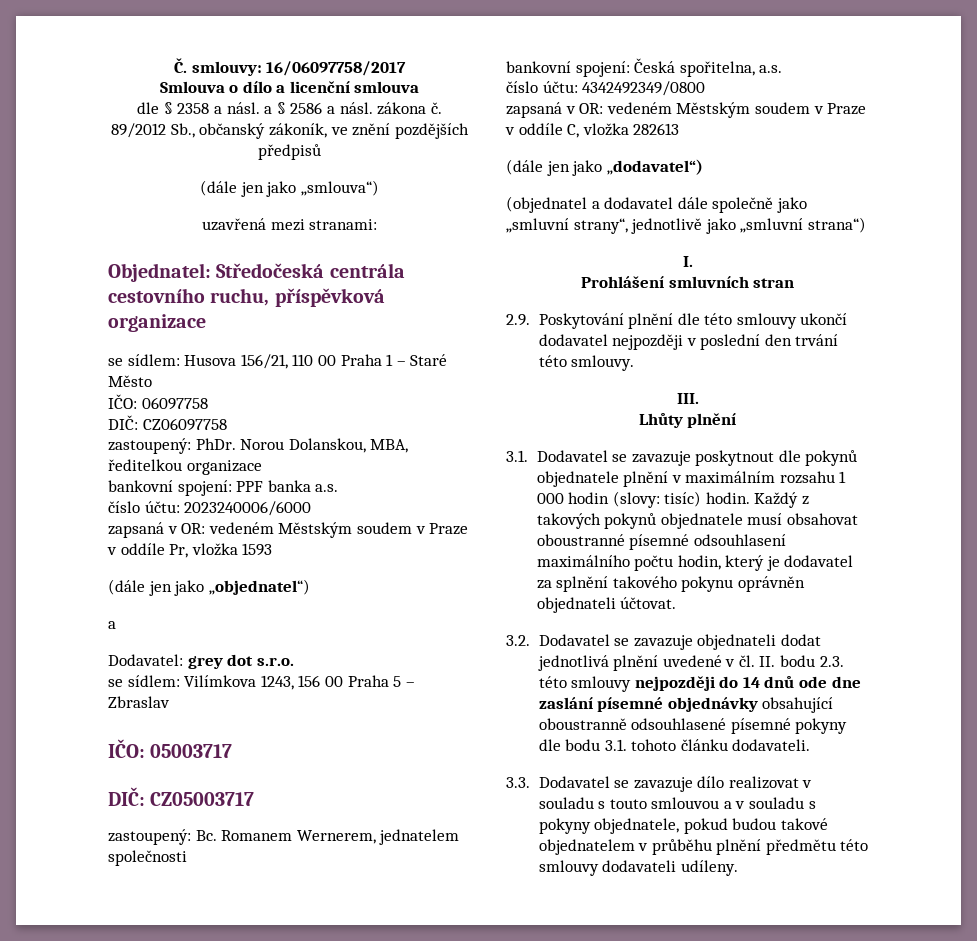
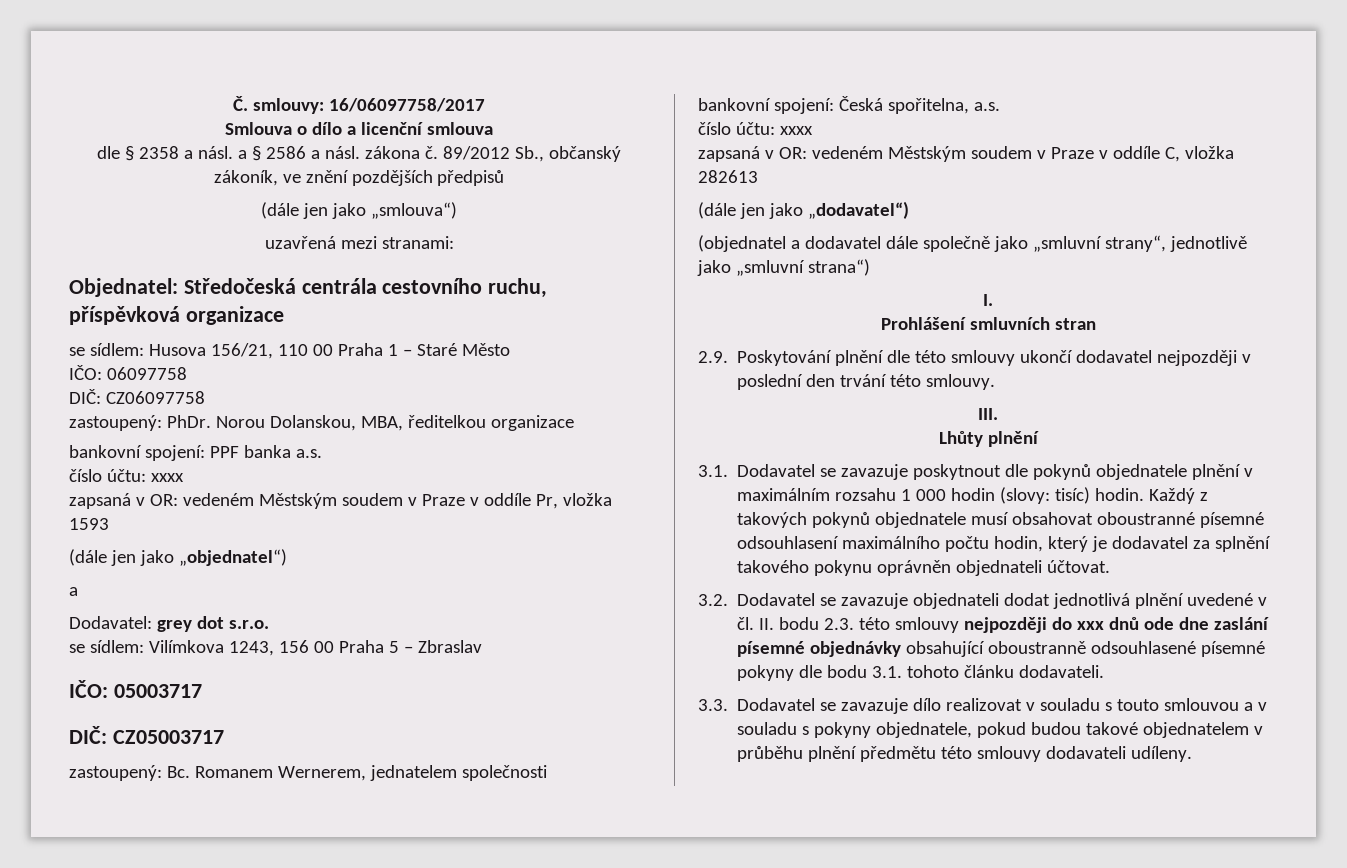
  bankovní spojení: PPF banka a.s.
- číslo účtu: 2023240006/6000
+ číslo účtu: xxxx
  bankovní spojení: Česká spořitelna, a.s.
- číslo účtu: 4342492349/0800
+ číslo účtu: xxxx
- 3.2. Dodavatel se zavazuje objednateli dodat jednotlivá plnění uvedené v čl. II. bodu 2.3. této smlouvy nejpozději do 14 dnů ode dne zaslání písemné objednávky obsahující oboustranně odsouhlasené písemné pokyny dle bodu 3.1. tohoto článku dodavateli.
+ 3.2. Dodavatel se zavazuje objednateli dodat jednotlivá plnění uvedené v čl. II. bodu 2.3. této smlouvy nejpozději do xxx dnů ode dne zaslání písemné objednávky obsahující oboustranně odsouhlasené písemné pokyny dle bodu 3.1. tohoto článku dodavateli.

